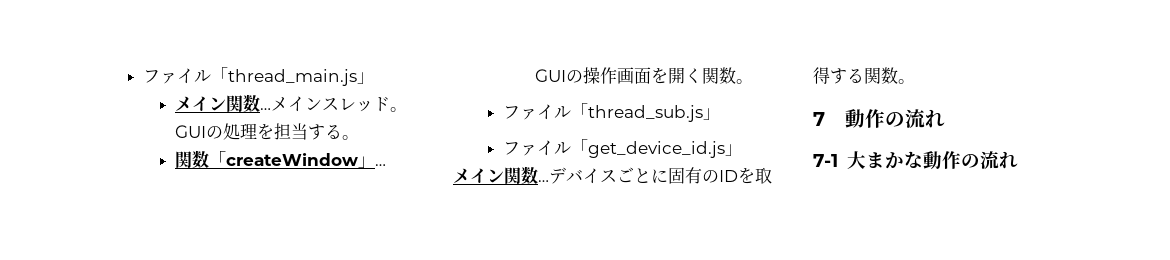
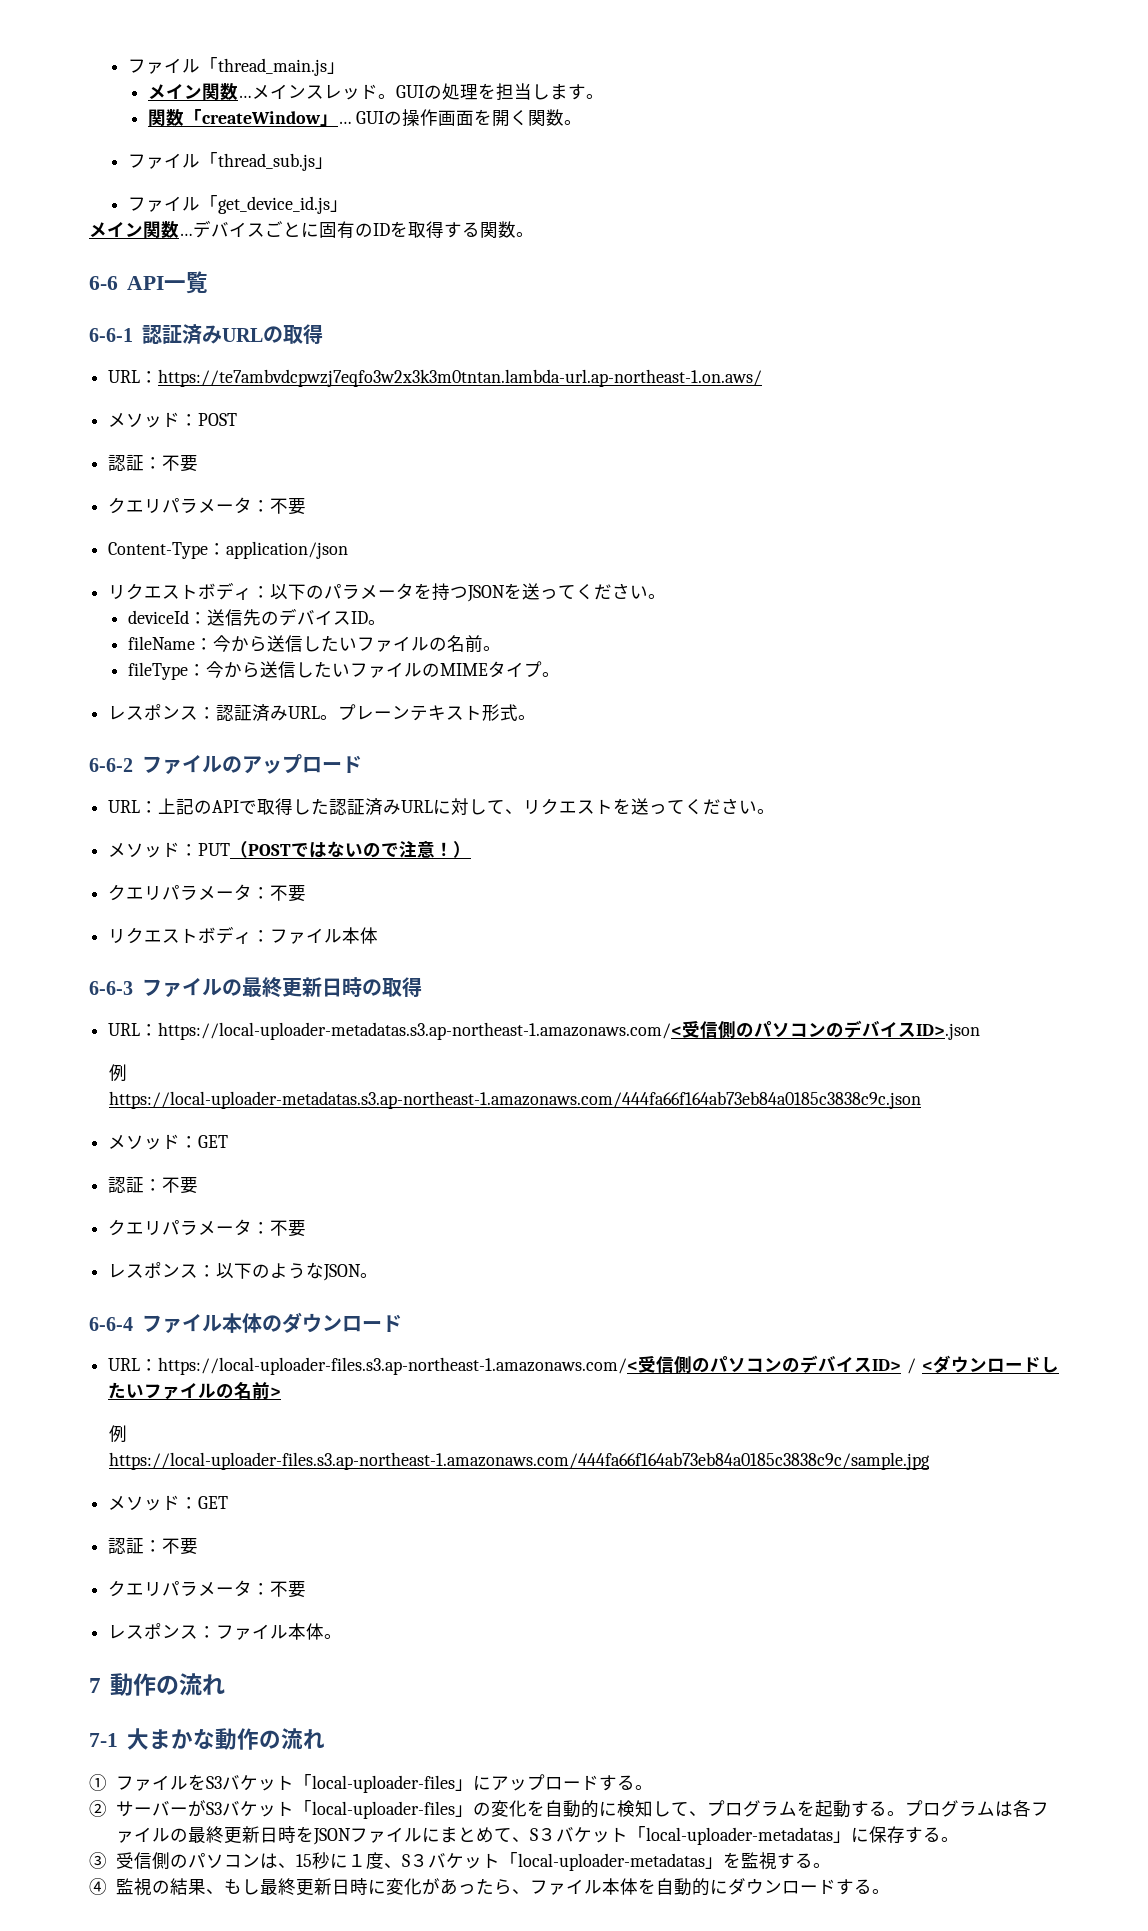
- GUIの処理を担当する。
+ GUIの処理を担当します。
+ 6-6 API一覧
+ 6-6-1認証済みURLの取得
+ URL：https://te7ambvdcpwzj7eqfo3w2x3k3m0tntan.lambda-url.ap-northeast-1.on.aws/
+ メソッド：POST
+ 認証：不要
+ クエリパラメータ：不要
+ Content-Type：application/json
+ リクエストボディ：以下のパラメータを持つJSONを送ってください。
+ deviceId：送信先のデバイスID。
+ fileName：今から送信したいファイルの名前。
+ fileType：今から送信したいファイルのMIMEタイプ。
+ レスポンス：認証済みURL。プレーンテキスト形式。
+ 6-6-2ファイルのアップロード
+ URL：上記のAPIで取得した認証済みURLに対して、リクエストを送ってください。
+ メソッド：PUT（POSTではないので注意！）
+ クエリパラメータ：不要
+ リクエストボディ：ファイル本体
+ 6-6-3ファイルの最終更新日時の取得
+ URL：https://local-uploader-metadatas.s3.ap-northeast-1.amazonaws.com/<受信側のパソコンのデバイスID>.json
+ 例
+ https://local-uploader-metadatas.s3.ap-northeast-1.amazonaws.com/444fa66f164ab73eb84a0185c3838c9c.json
+ メソッド：GET
+ 認証：不要
+ クエリパラメータ：不要
+ レスポンス：以下のようなJSON。
+ 6-6-4ファイル本体のダウンロード
+ URL：https://local-uploader-files.s3.ap-northeast-1.amazonaws.com/<受信側のパソコンのデバイスID> / <ダウンロードしたいファイルの名前>
+ 例
+ https://local-uploader-files.s3.ap-northeast-1.amazonaws.com/444fa66f164ab73eb84a0185c3838c9c/sample.jpg
+ メソッド：GET
+ 認証：不要
+ クエリパラメータ：不要
+ レスポンス：ファイル本体。
+ ①ファイルをS3バケット「local-uploader-files」にアップロードする。
+ ②サーバーがS3バケット「local-uploader-files」の変化を自動的に検知して、プログラムを起動する。プログラムは各ファイルの最終更新日時をJSONファイルにまとめて、S３バケット「local-uploader-metadatas」に保存する。
+ ③受信側のパソコンは、15秒に１度、S３バケット「local-uploader-metadatas」を監視する。
+ ④監視の結果、もし最終更新日時に変化があったら、ファイル本体を自動的にダウンロードする。

